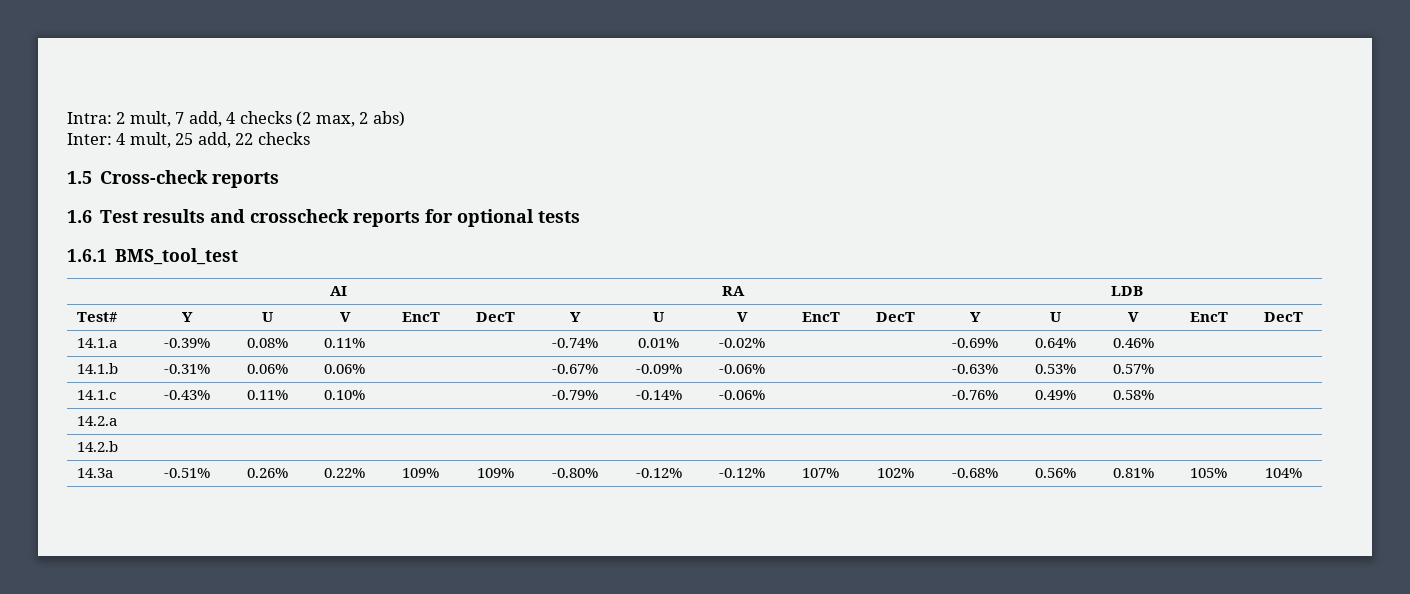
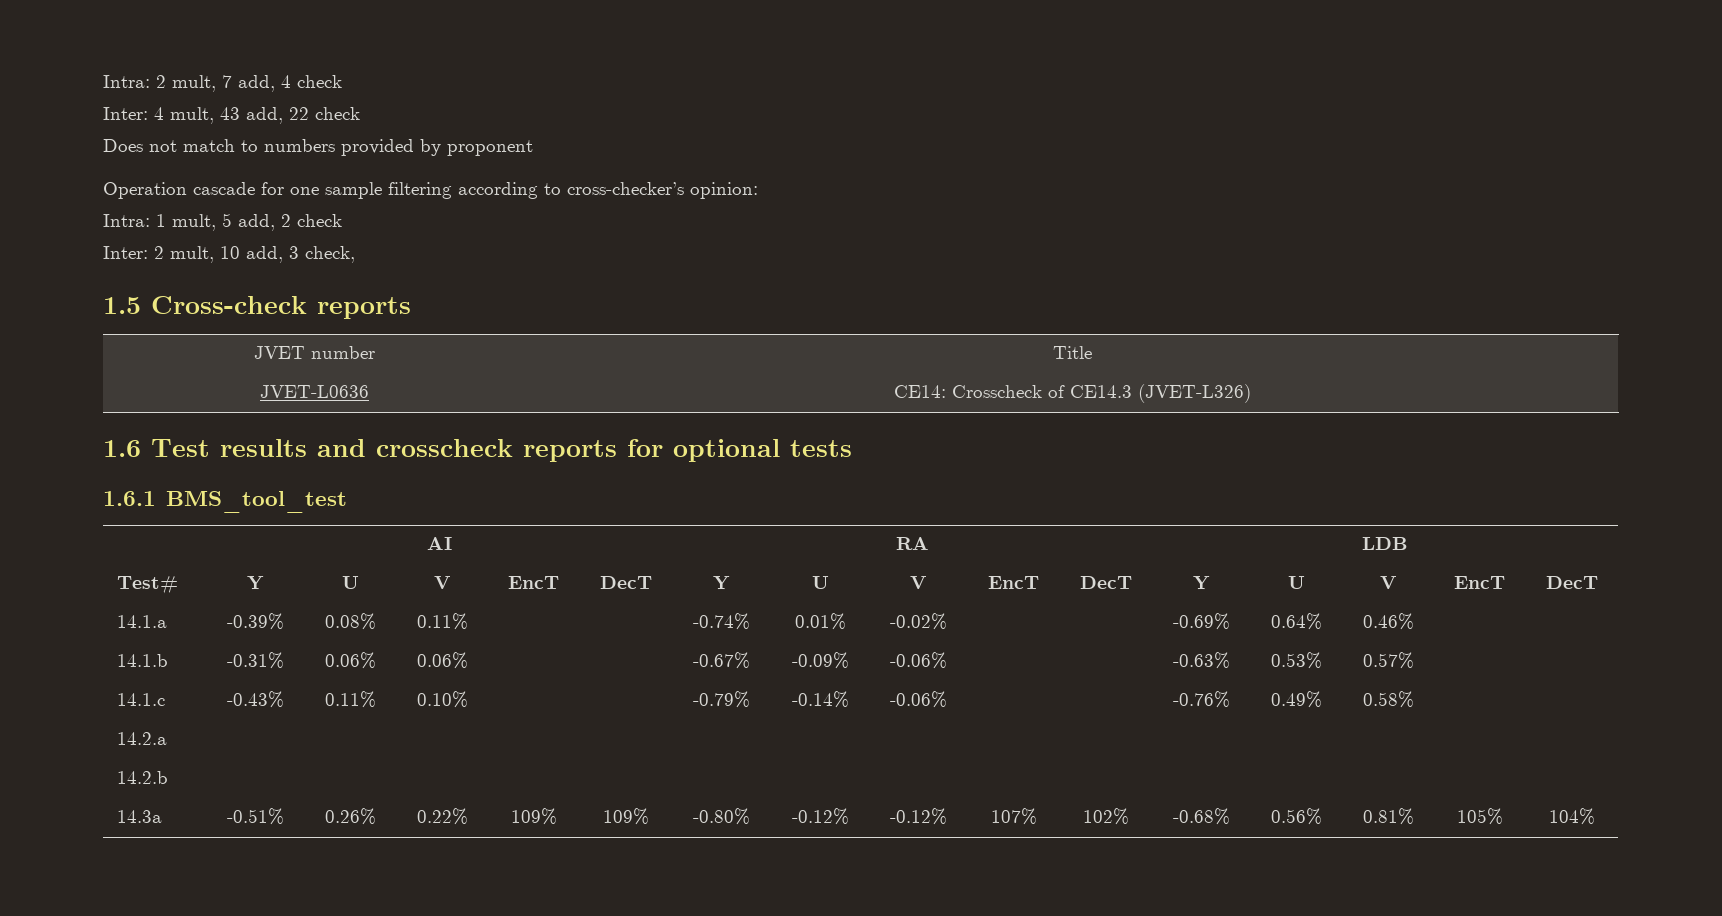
- Intra: 2 mult, 7 add, 4 checks (2 max, 2 abs)
+ Intra: 2 mult, 7 add, 4 check
- Inter: 4 mult, 25 add, 22 checks
+ Inter: 4 mult, 43 add, 22 check
+ Does not match to numbers provided by proponent
+ Operation cascade for one sample filtering according to cross-checker’s opinion:
+ Intra: 1 mult, 5 add, 2 check
+ Inter: 2 mult, 10 add, 3 check,
  1.5 Cross-check reports
+ JVET number | Title
+ JVET-L0636 | CE14: Crosscheck of CE14.3 (JVET-L326)

